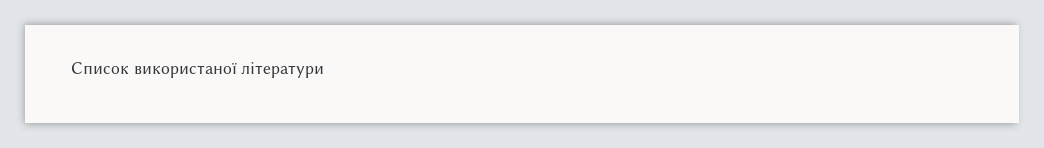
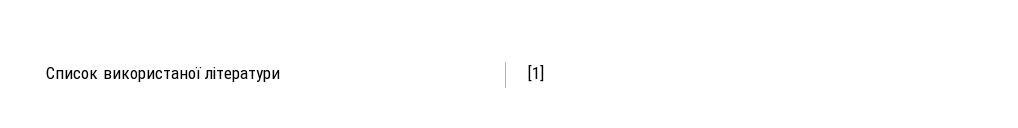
+ [1]

